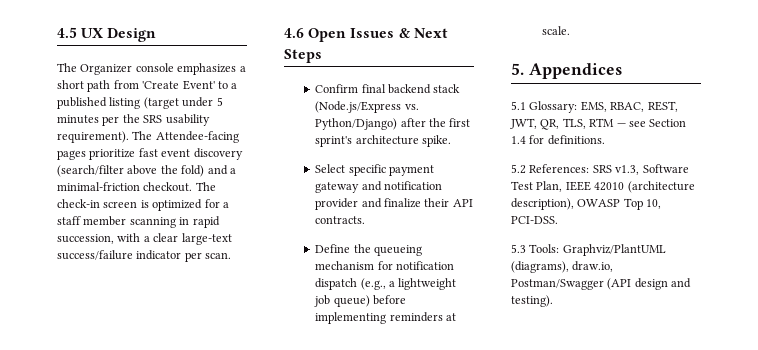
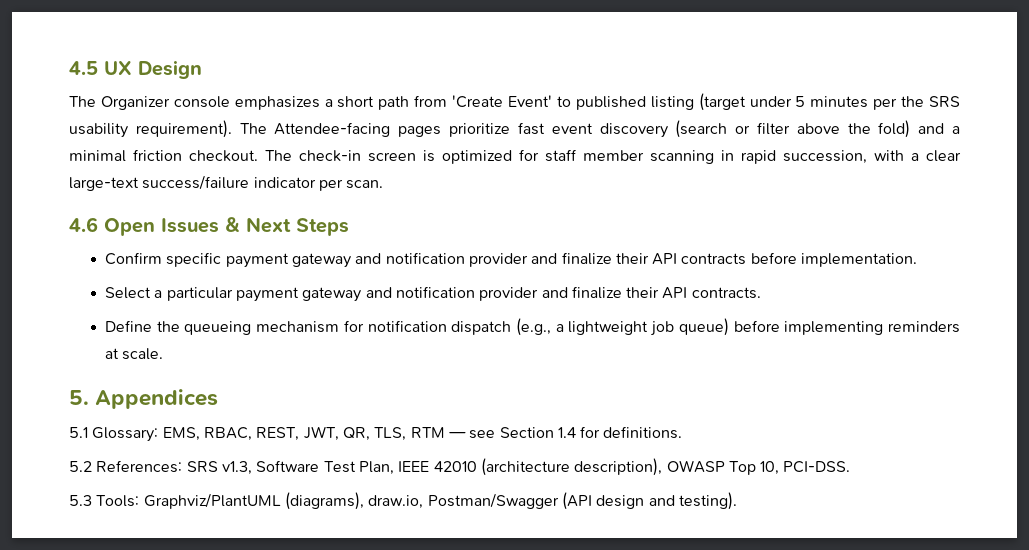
- The Organizer console emphasizes a short path from 'Create Event' to a published listing (target under 5 minutes per the SRS usability requirement).
+ The Organizer console emphasizes a short path from 'Create Event' to published listing (target under 5 minutes per the SRS usability requirement).
- The Attendee-facing pages prioritize fast event discovery (search/filter above the fold) and a minimal-friction checkout.
+ The Attendee-facing pages prioritize fast event discovery (search or filter above the fold) and a minimal friction checkout.
- The check-in screen is optimized for a staff member scanning in rapid succession, with a clear large-text success/failure indicator per scan.
+ The check-in screen is optimized for staff member scanning in rapid succession, with a clear large-text success/failure indicator per scan.
- Confirm final backend stack (Node.js/Express vs. Python/Django) after the first sprint's architecture spike.
+ Confirm specific payment gateway and notification provider and finalize their API contracts before implementation.
- Select specific payment gateway and notification provider and finalize their API contracts.
+ Select a particular payment gateway and notification provider and finalize their API contracts.

